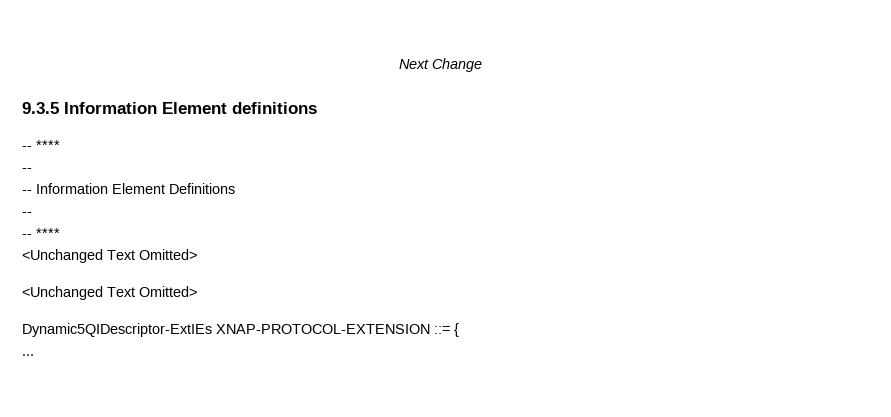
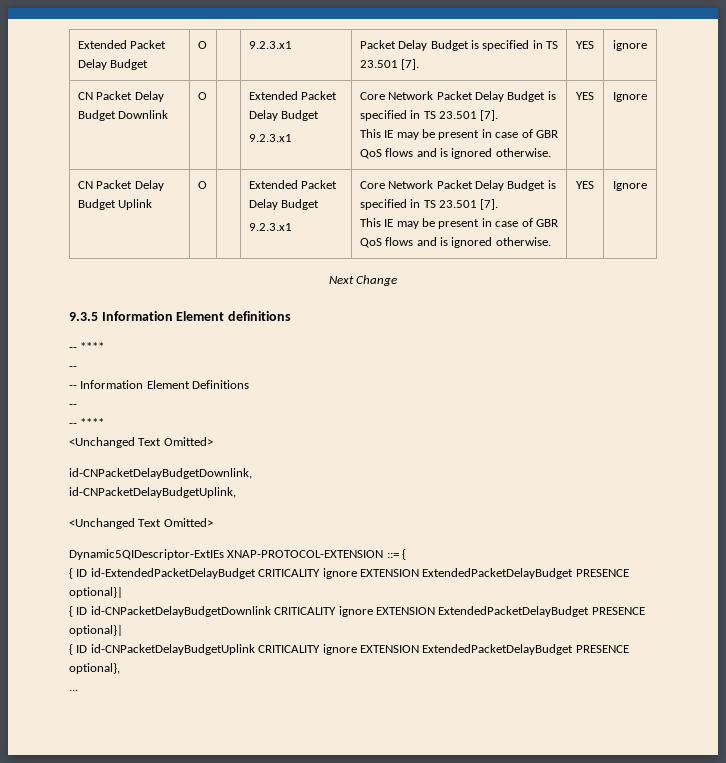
+ Extended Packet Delay Budget | O | | 9.2.3.x1 | Packet Delay Budget is specified in TS 23.501 [7]. | YES | ignore
+ CN Packet Delay Budget Downlink | O | | Extended Packet Delay Budget
+ 9.2.3.x1 | Core Network Packet Delay Budget is specified in TS 23.501 [7].
+ This IE may be present in case of GBR QoS flows and is ignored otherwise. | YES | Ignore
+ CN Packet Delay Budget Uplink | O | | Extended Packet Delay Budget
+ 9.2.3.x1 | Core Network Packet Delay Budget is specified in TS 23.501 [7].
+ This IE may be present in case of GBR QoS flows and is ignored otherwise. | YES | Ignore
+ id-CNPacketDelayBudgetDownlink,
+ id-CNPacketDelayBudgetUplink,
+ { ID id-ExtendedPacketDelayBudget CRITICALITY ignore EXTENSION ExtendedPacketDelayBudget PRESENCE optional}|
+ { ID id-CNPacketDelayBudgetDownlink CRITICALITY ignore EXTENSION ExtendedPacketDelayBudget PRESENCE optional}|
+ { ID id-CNPacketDelayBudgetUplink CRITICALITY ignore EXTENSION ExtendedPacketDelayBudget PRESENCE optional},

